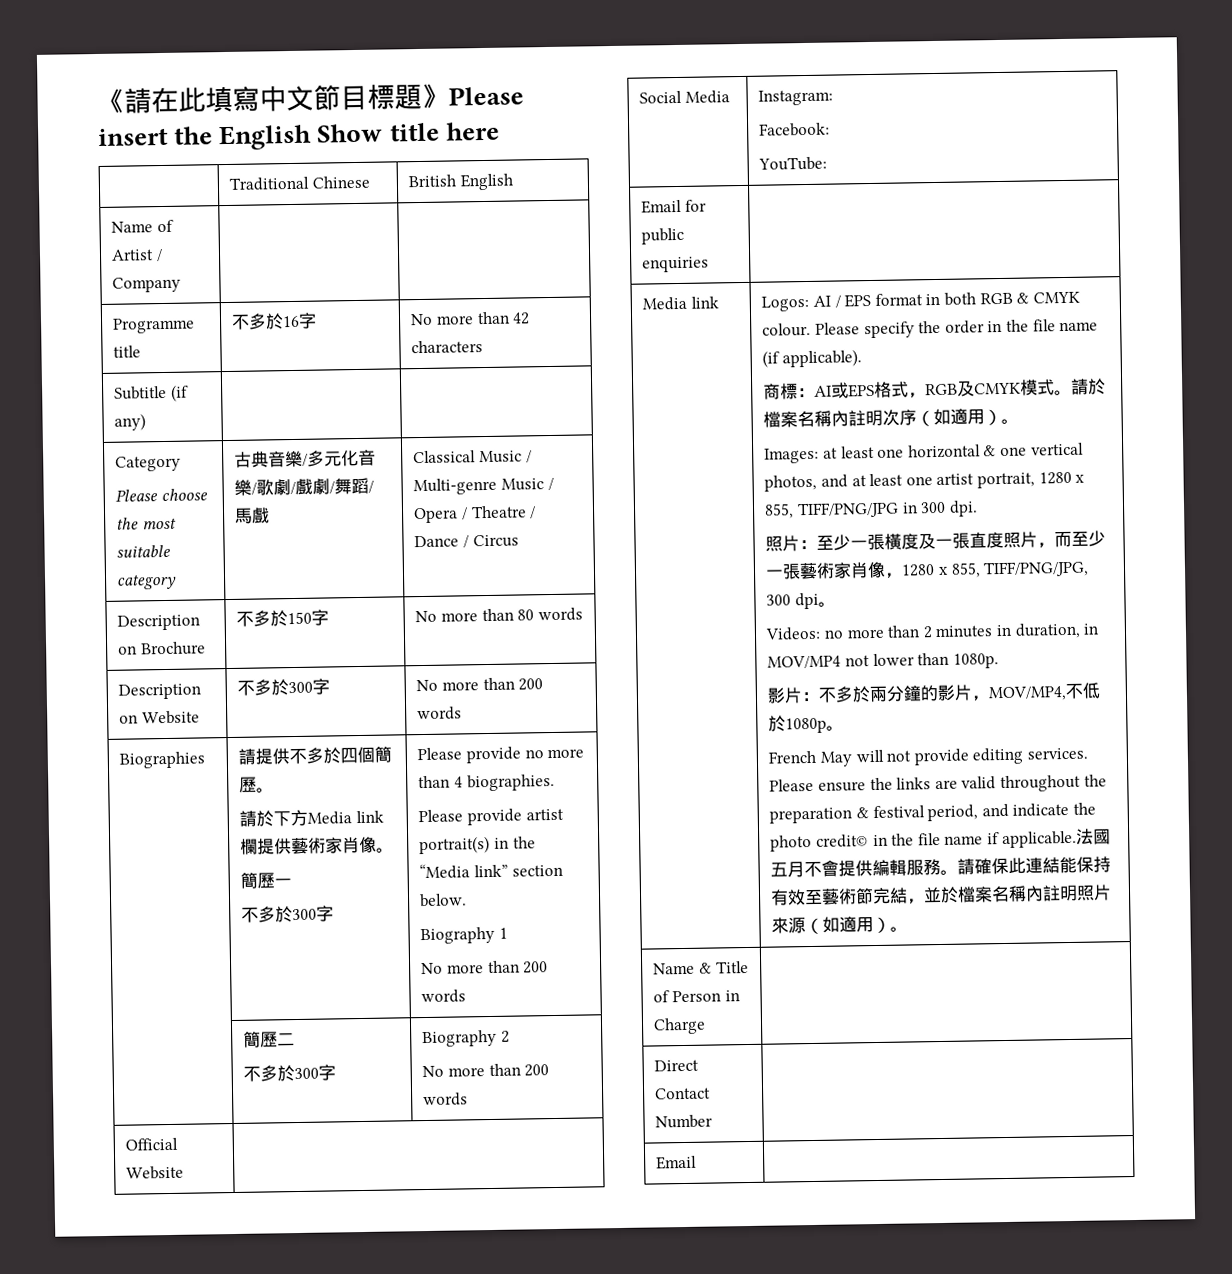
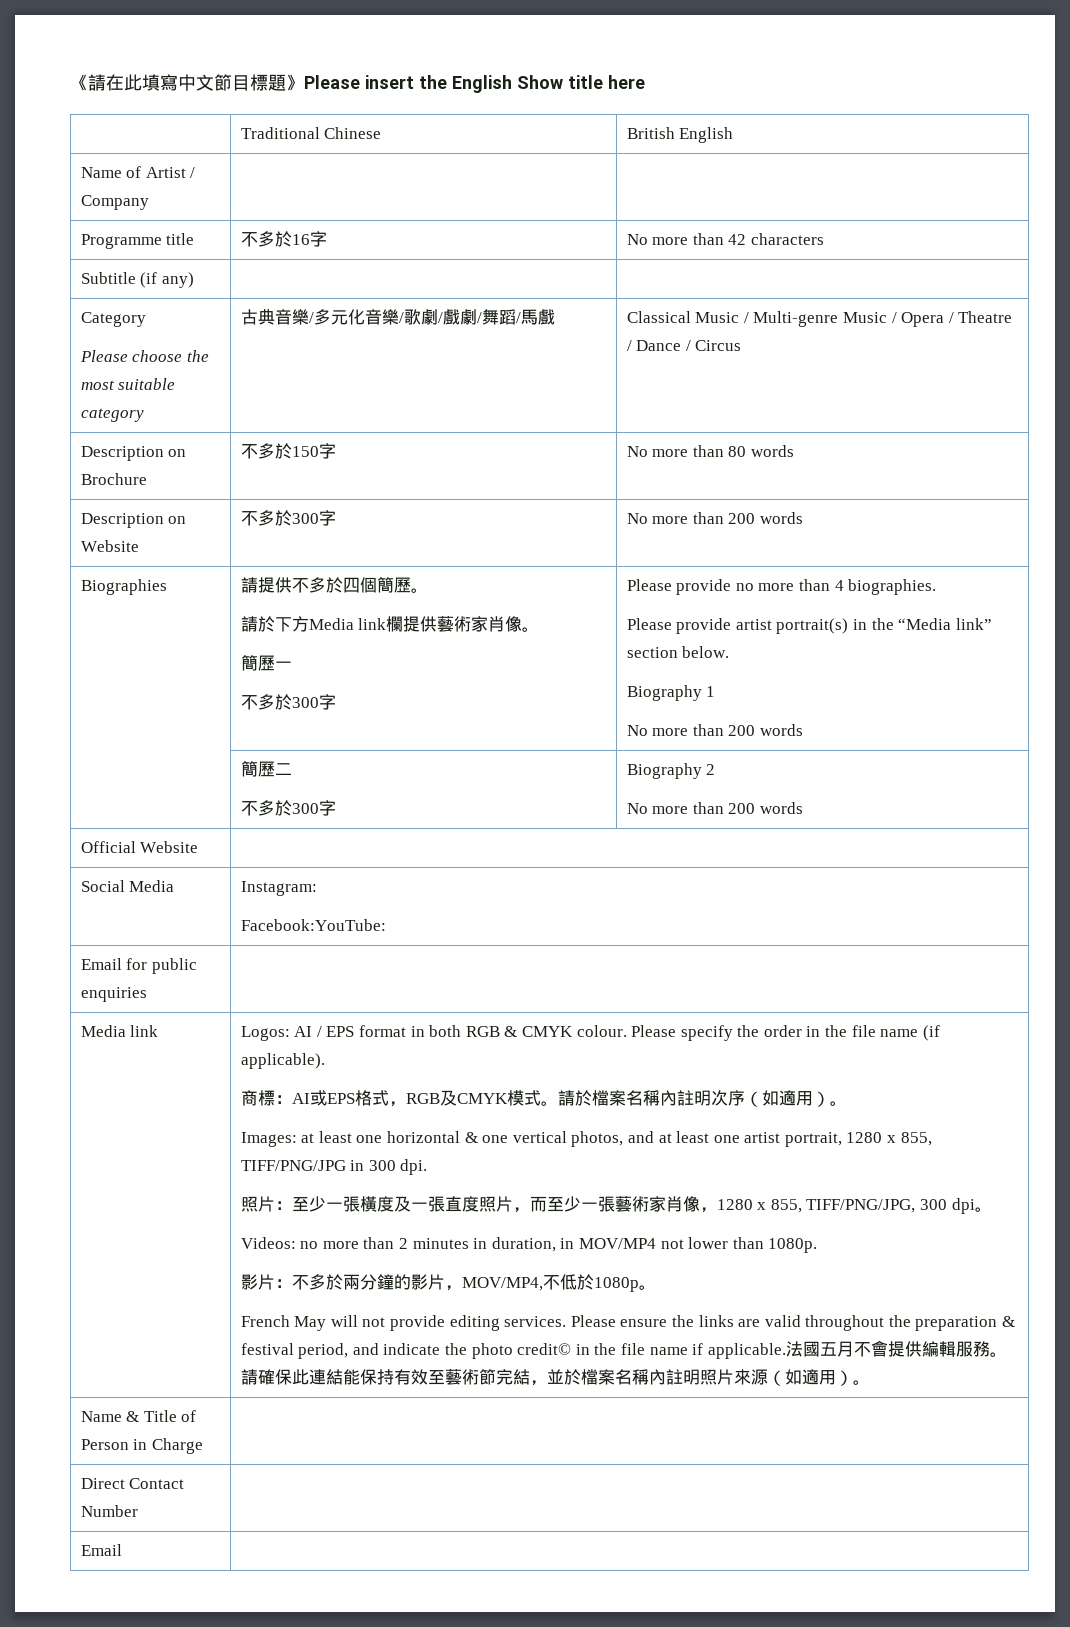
  Social Media | Instagram:
- Facebook:
- YouTube:
+ Facebook:YouTube:

